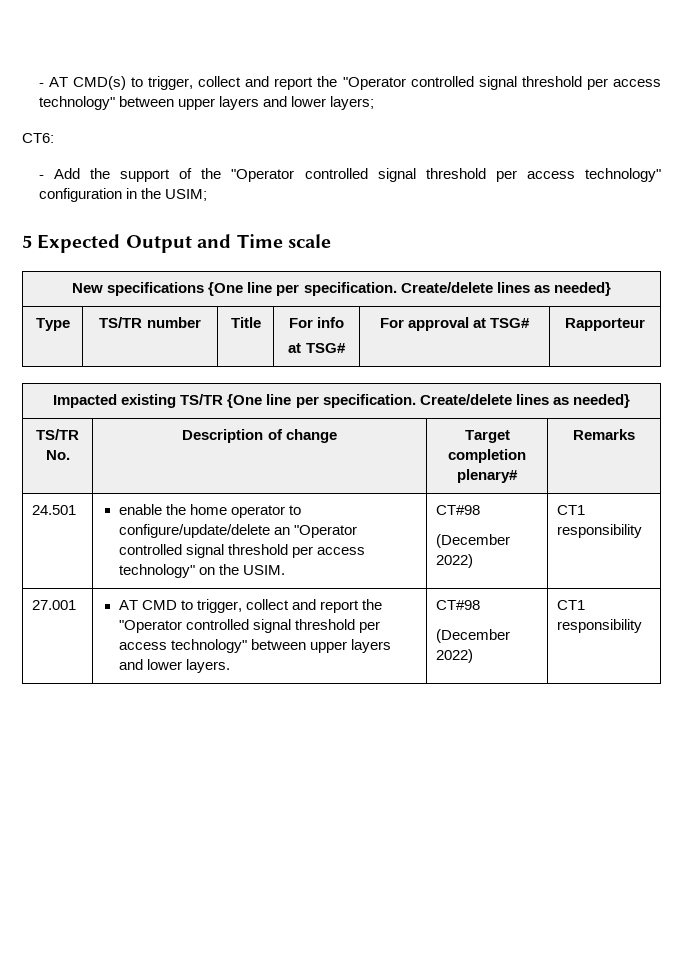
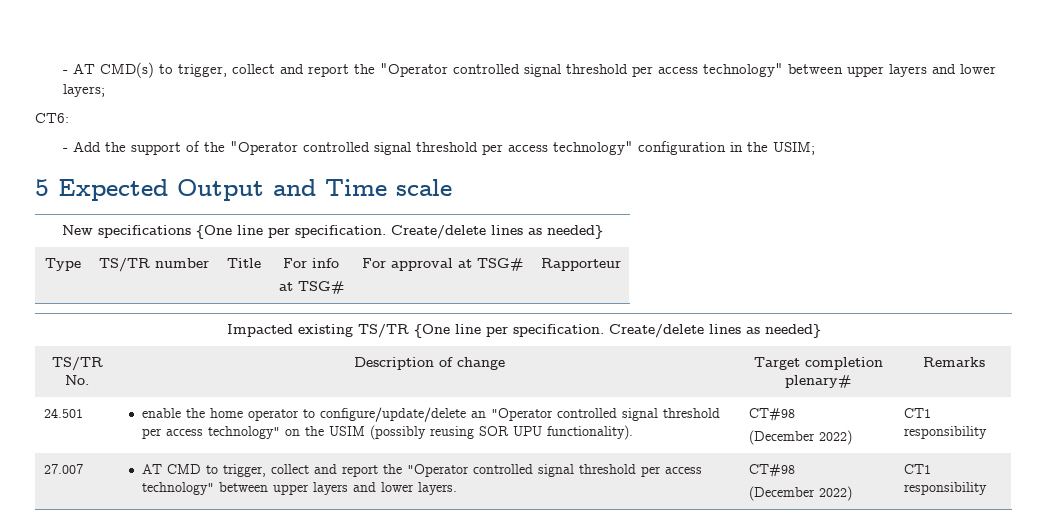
- 24.501 | enable the home operator to configure/update/delete an "Operator controlled signal threshold per access technology" on the USIM. | CT#98
+ 24.501 | enable the home operator to configure/update/delete an "Operator controlled signal threshold per access technology" on the USIM (possibly reusing SOR UPU functionality). | CT#98
- 27.001 | AT CMD to trigger, collect and report the "Operator controlled signal threshold per access technology" between upper layers and lower layers. | CT#98
+ 27.007 | AT CMD to trigger, collect and report the "Operator controlled signal threshold per access technology" between upper layers and lower layers. | CT#98

